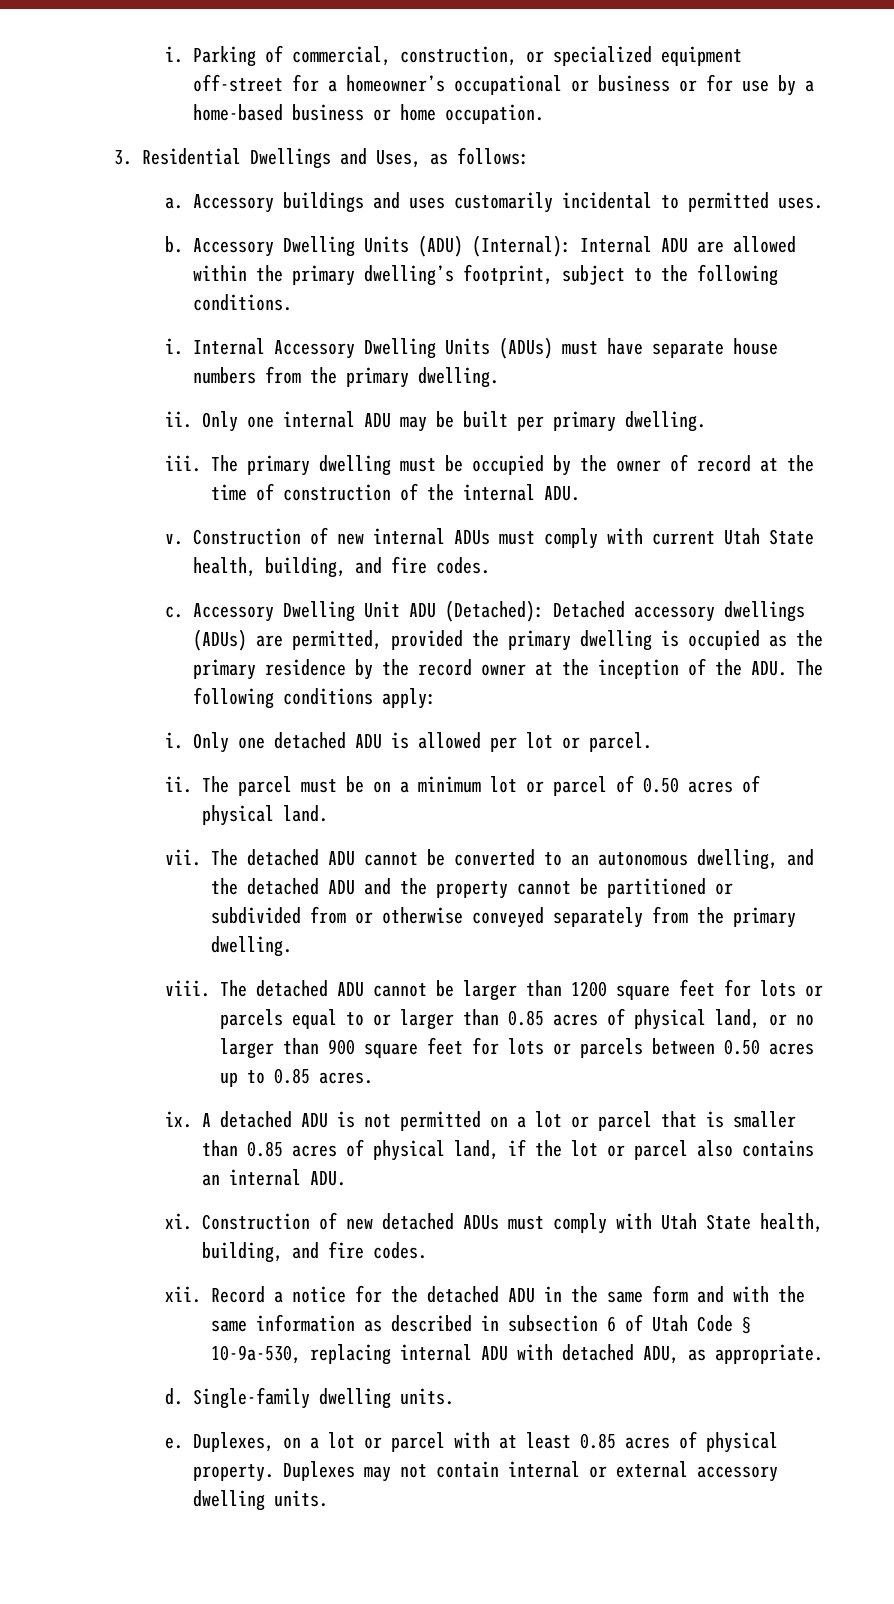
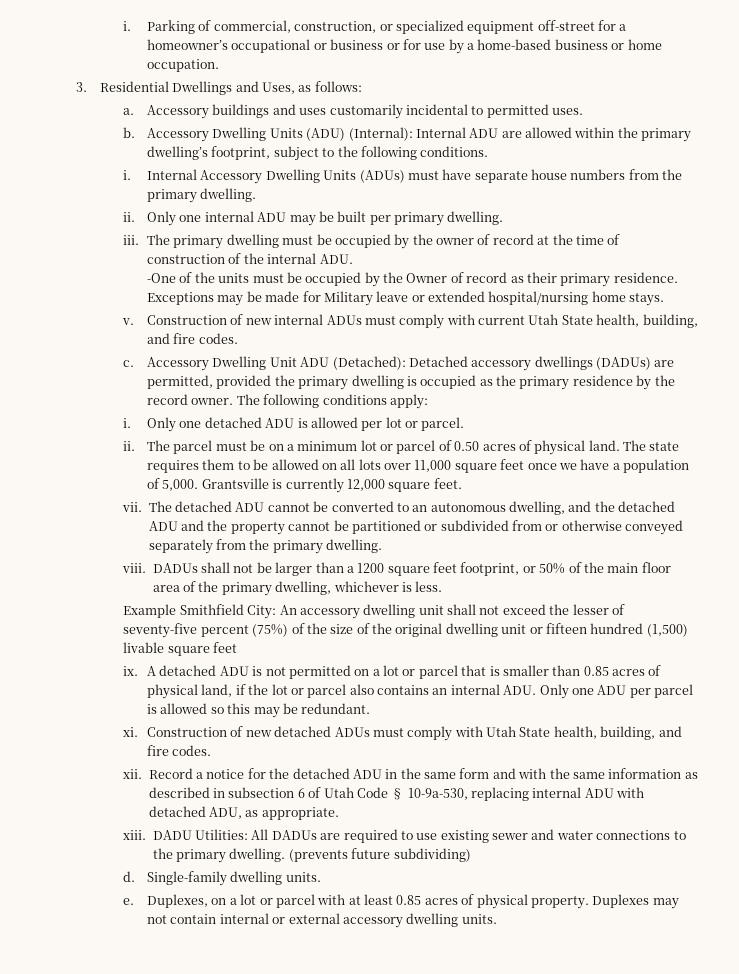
+ -One of the units must be occupied by the Owner of record as their primary residence. Exceptions may be made for Military leave or extended hospital/nursing home stays.
- Accessory Dwelling Unit ADU (Detached): Detached accessory dwellings (ADUs) are permitted, provided the primary dwelling is occupied as the primary residence by the record owner at the inception of the ADU. The following conditions apply:
+ Accessory Dwelling Unit ADU (Detached): Detached accessory dwellings (DADUs) are permitted, provided the primary dwelling is occupied as the primary residence by the record owner. The following conditions apply:
+ The state requires them to be allowed on all lots over 11,000 square feet once we have a population of 5,000. Grantsville is currently 12,000 square feet.
- The detached ADU cannot be larger than 1200 square feet for lots or parcels equal to or larger than 0.85 acres of physical land, or no larger than 900 square feet for lots or parcels between 0.50 acres up to 0.85 acres.
+ DADUs shall not be larger than a 1200 square feet footprint, or 50% of the main floor area of the primary dwelling, whichever is less.
+ Example Smithfield City: An accessory dwelling unit shall not exceed the lesser of seventy-five percent (75%) of the size of the original dwelling unit or fifteen hundred (1,500) livable square feet
- A detached ADU is not permitted on a lot or parcel that is smaller than 0.85 acres of physical land, if the lot or parcel also contains an internal ADU.
+ A detached ADU is not permitted on a lot or parcel that is smaller than 0.85 acres of physical land, if the lot or parcel also contains an internal ADU. Only one ADU per parcel is allowed so this may be redundant.
+ xiii. DADU Utilities: All DADUs are required to use existing sewer and water connections to the primary dwelling. (prevents future subdividing)

